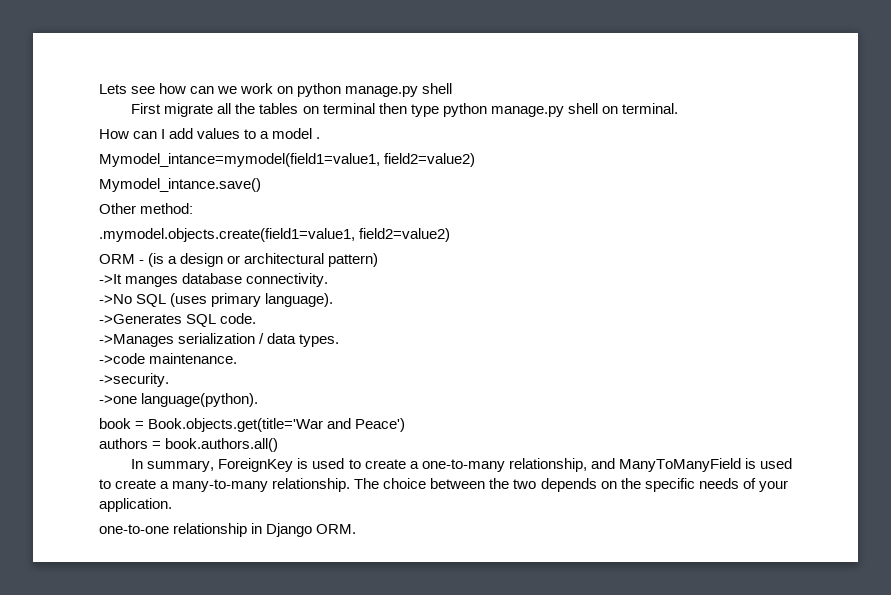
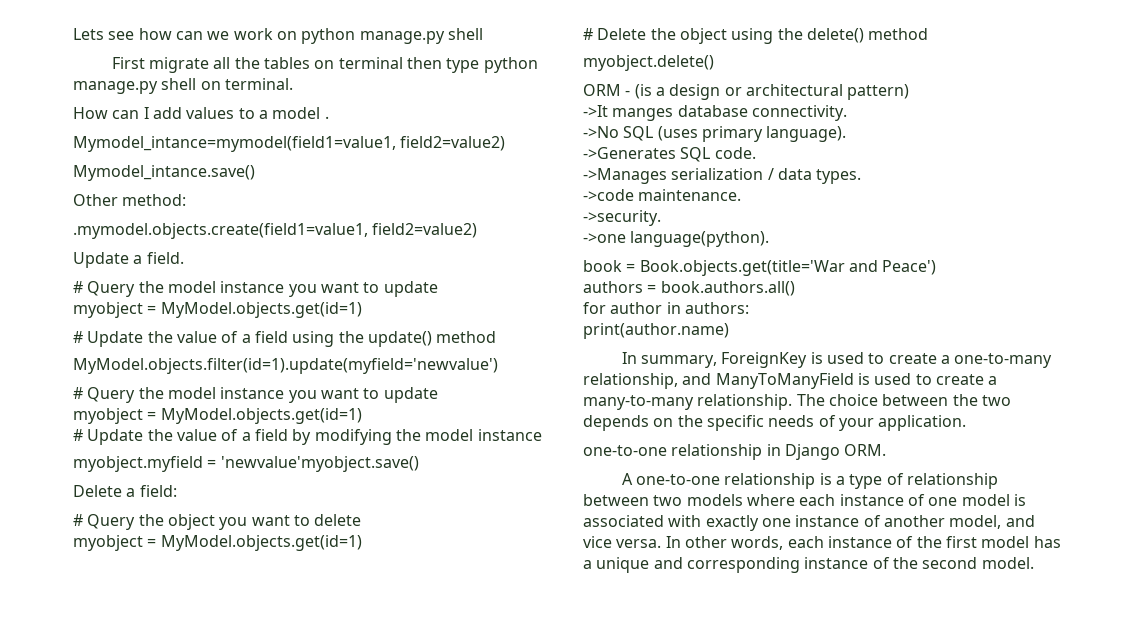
+ Update a field.
+ # Query the model instance you want to update
+ myobject = MyModel.objects.get(id=1)
+ # Update the value of a field using the update() method
+ MyModel.objects.filter(id=1).update(myfield='newvalue')
+ # Query the model instance you want to update
+ myobject = MyModel.objects.get(id=1)
+ # Update the value of a field by modifying the model instance
+ myobject.myfield = 'newvalue'myobject.save()
+ Delete a field:
+ # Query the object you want to delete
+ myobject = MyModel.objects.get(id=1)
+ # Delete the object using the delete() method
+ myobject.delete()
+ for author in authors:
+ print(author.name)
+ A one-to-one relationship is a type of relationship between two models where each instance of one model is associated with exactly one instance of another model, and vice versa. In other words, each instance of the first model has a unique and corresponding instance of the second model.

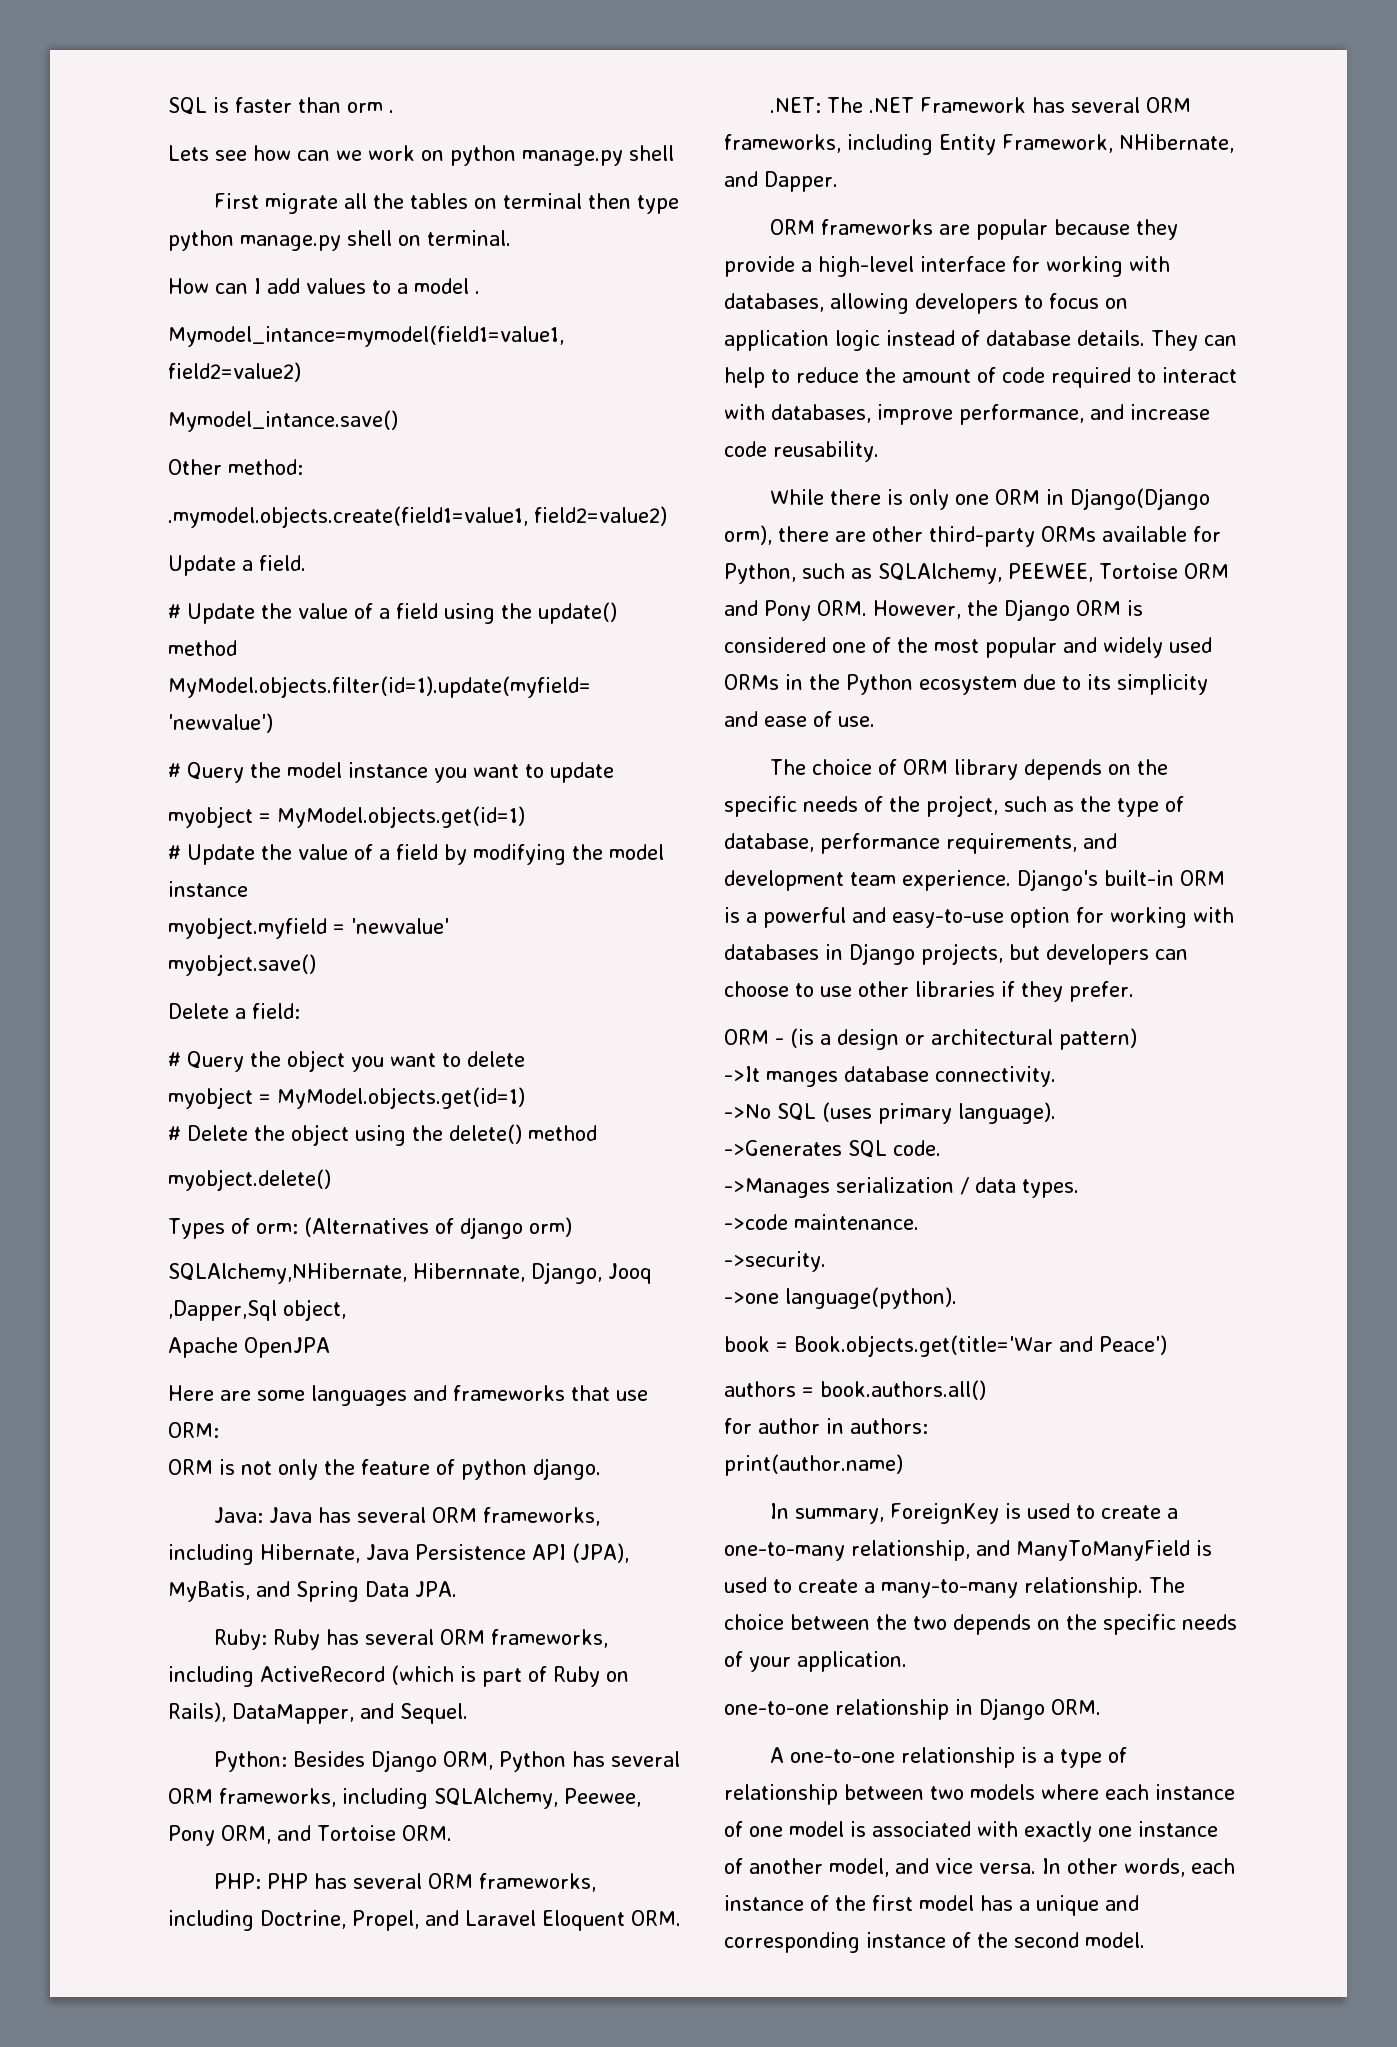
+ SQL is faster than orm .
  Update a field.
- # Query the model instance you want to update
- myobject = MyModel.objects.get(id=1)
- myobject.myfield = 'newvalue'myobject.save()
+ myobject.myfield = 'newvalue'
+ myobject.save()
+ Types of orm: (Alternatives of django orm)
+ SQLAlchemy,NHibernate, Hibernnate, Django, Jooq ,Dapper,Sql object,
+ Apache OpenJPA
+ Here are some languages and frameworks that use ORM:
+ ORM is not only the feature of python django.
+ Java: Java has several ORM frameworks, including Hibernate, Java Persistence API (JPA), MyBatis, and Spring Data JPA.
+ Ruby: Ruby has several ORM frameworks, including ActiveRecord (which is part of Ruby on Rails), DataMapper, and Sequel.
+ Python: Besides Django ORM, Python has several ORM frameworks, including SQLAlchemy, Peewee, Pony ORM, and Tortoise ORM.
+ PHP: PHP has several ORM frameworks, including Doctrine, Propel, and Laravel Eloquent ORM.
+ .NET: The .NET Framework has several ORM frameworks, including Entity Framework, NHibernate, and Dapper.
+ ORM frameworks are popular because they provide a high-level interface for working with databases, allowing developers to focus on application logic instead of database details. They can help to reduce the amount of code required to interact with databases, improve performance, and increase code reusability.
+ While there is only one ORM in Django(Django orm), there are other third-party ORMs available for Python, such as SQLAlchemy, PEEWEE, Tortoise ORM and Pony ORM. However, the Django ORM is considered one of the most popular and widely used ORMs in the Python ecosystem due to its simplicity and ease of use.
+ The choice of ORM library depends on the specific needs of the project, such as the type of database, performance requirements, and development team experience. Django's built-in ORM is a powerful and easy-to-use option for working with databases in Django projects, but developers can choose to use other libraries if they prefer.

